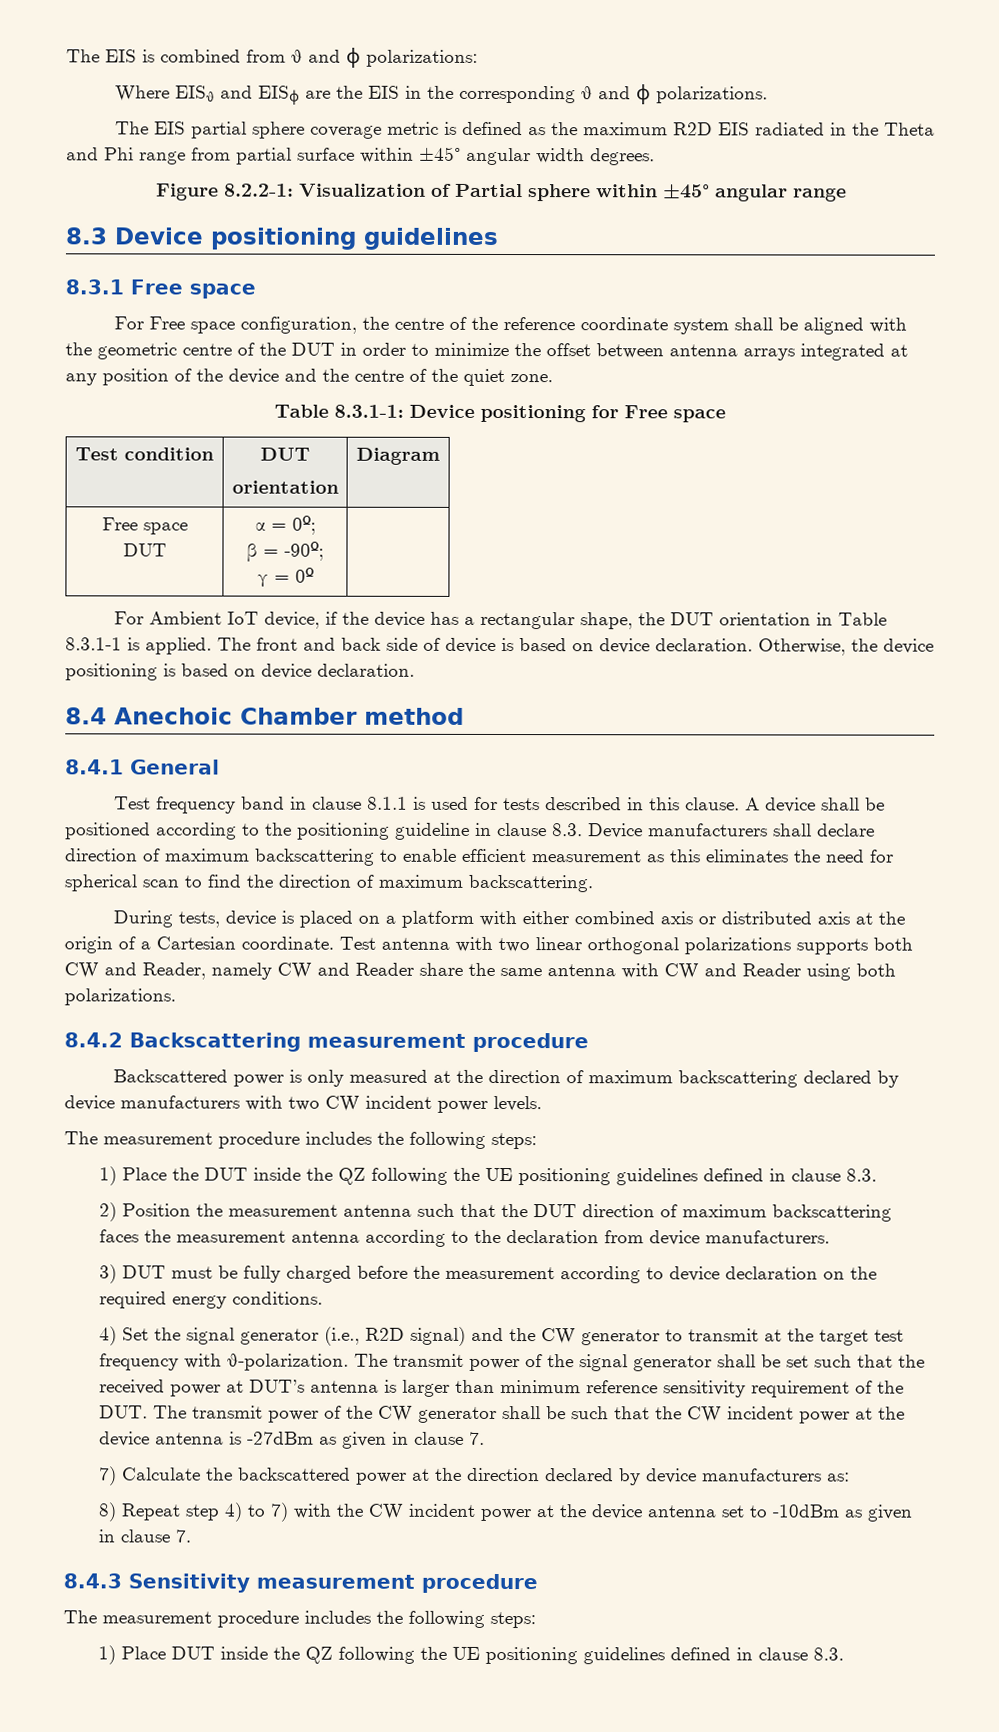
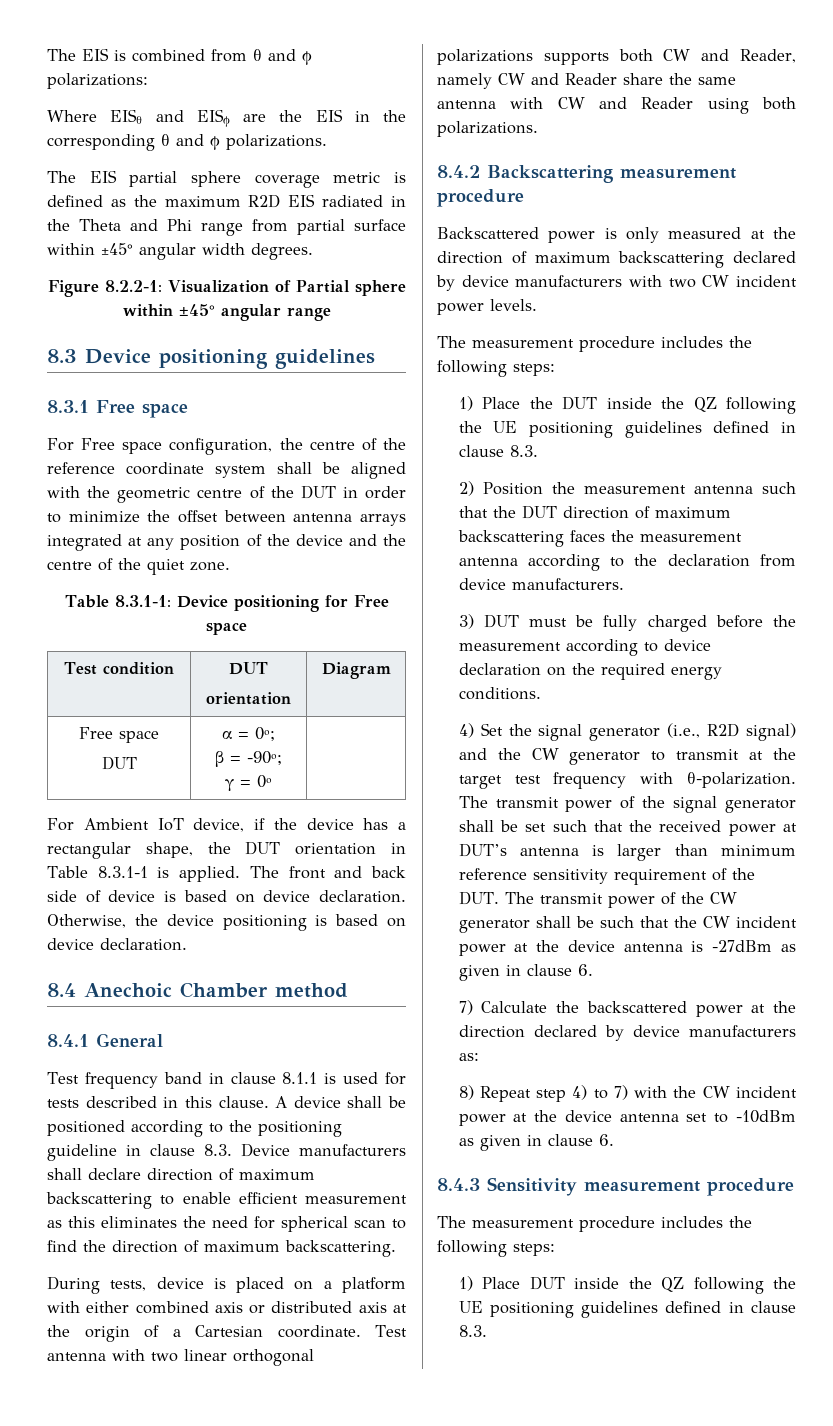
- The transmit power of the signal generator shall be set such that the received power at DUT’s antenna is larger than minimum reference sensitivity requirement of the DUT. The transmit power of the CW generator shall be such that the CW incident power at the device antenna is -27dBm as given in clause 7.
+ The transmit power of the signal generator shall be set such that the received power at DUT’s antenna is larger than minimum reference sensitivity requirement of the DUT. The transmit power of the CW generator shall be such that the CW incident power at the device antenna is -27dBm as given in clause 6.
- 8) Repeat step 4) to 7) with the CW incident power at the device antenna set to -10dBm as given in clause 7.
+ 8) Repeat step 4) to 7) with the CW incident power at the device antenna set to -10dBm as given in clause 6.

